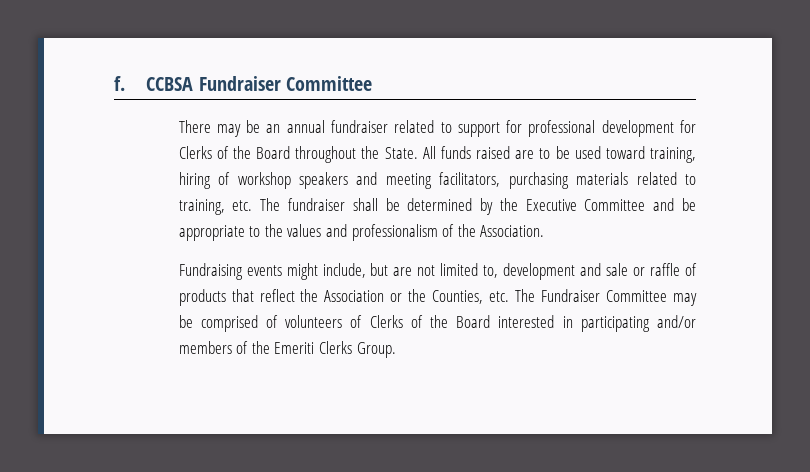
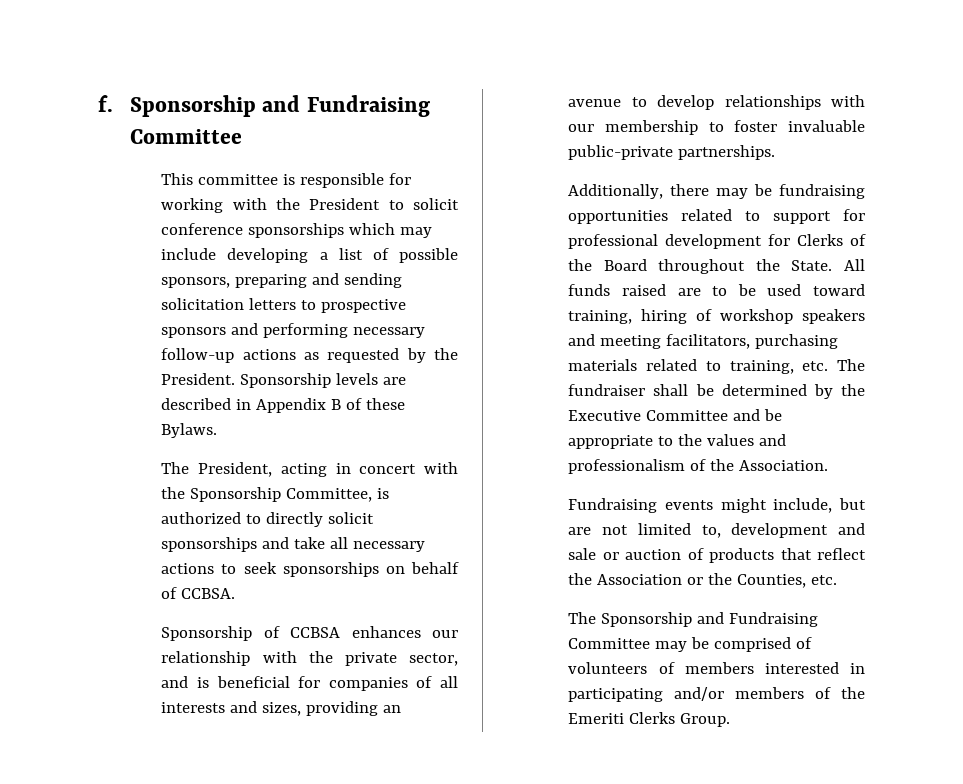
- f. CCBSA Fundraiser Committee
- There may be an annual fundraiser related to support for professional development for Clerks of the Board throughout the State.
+ f. Sponsorship and Fundraising Committee
+ This committee is responsible for working with the President to solicit conference sponsorships which may include developing a list of possible sponsors, preparing and sending solicitation letters to prospective sponsors and performing necessary follow-up actions as requested by the President. Sponsorship levels are described in Appendix B of these Bylaws.
+ The President, acting in concert with the Sponsorship Committee, is authorized to directly solicit sponsorships and take all necessary actions to seek sponsorships on behalf of CCBSA.
+ Sponsorship of CCBSA enhances our relationship with the private sector, and is beneficial for companies of all interests and sizes, providing an avenue to develop relationships with our membership to foster invaluable public-private partnerships.
+ Additionally, there may be fundraising opportunities related to support for professional development for Clerks of the Board throughout the State.
- Fundraising events might include, but are not limited to, development and sale or raffle of products that reflect the Association or the Counties, etc. The Fundraiser Committee may be comprised of volunteers of Clerks of the Board interested in participating and/or members of the Emeriti Clerks Group.
+ Fundraising events might include, but are not limited to, development and sale or auction of products that reflect the Association or the Counties, etc.
+ The Sponsorship and Fundraising Committee may be comprised of volunteers of members interested in participating and/or members of the Emeriti Clerks Group.

